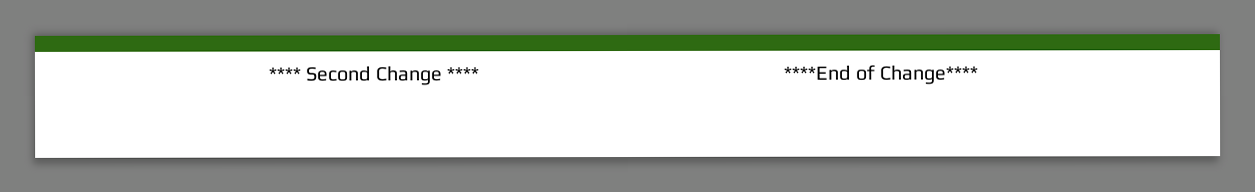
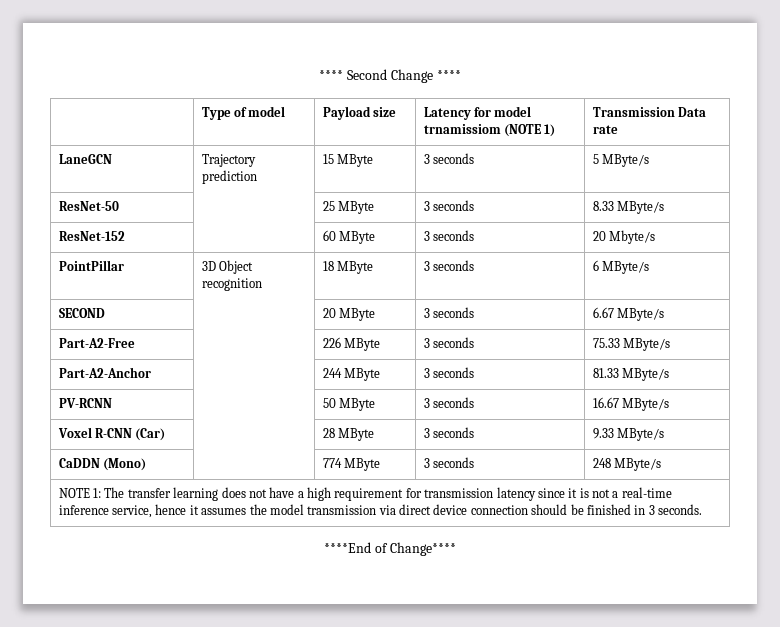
+ | Type of model | Payload size | Latency for model trnamissiom (NOTE 1) | Transmission Data rate
+ LaneGCN | Trajectory prediction | 15 MByte | 3 seconds | 5 MByte/s
+ ResNet-50 | | 25 MByte | 3 seconds | 8.33 MByte/s
+ ResNet-152 | | 60 MByte | 3 seconds | 20 Mbyte/s
+ PointPillar | 3D Object recognition | 18 MByte | 3 seconds | 6 MByte/s
+ SECOND | | 20 MByte | 3 seconds | 6.67 MByte/s
+ Part-A2-Free | | 226 MByte | 3 seconds | 75.33 MByte/s
+ Part-A2-Anchor | | 244 MByte | 3 seconds | 81.33 MByte/s
+ PV-RCNN | | 50 MByte | 3 seconds | 16.67 MByte/s
+ Voxel R-CNN (Car) | | 28 MByte | 3 seconds | 9.33 MByte/s
+ CaDDN (Mono) | | 774 MByte | 3 seconds | 248 MByte/s
+ NOTE 1: The transfer learning does not have a high requirement for transmission latency since it is not a real-time inference service, hence it assumes the model transmission via direct device connection should be finished in 3 seconds.

